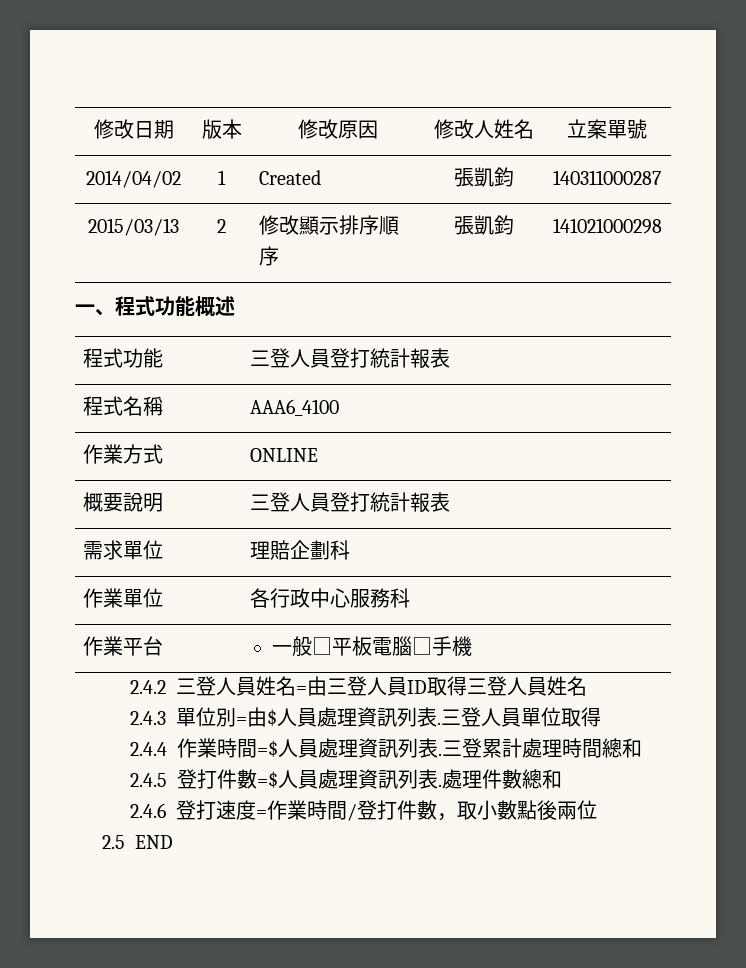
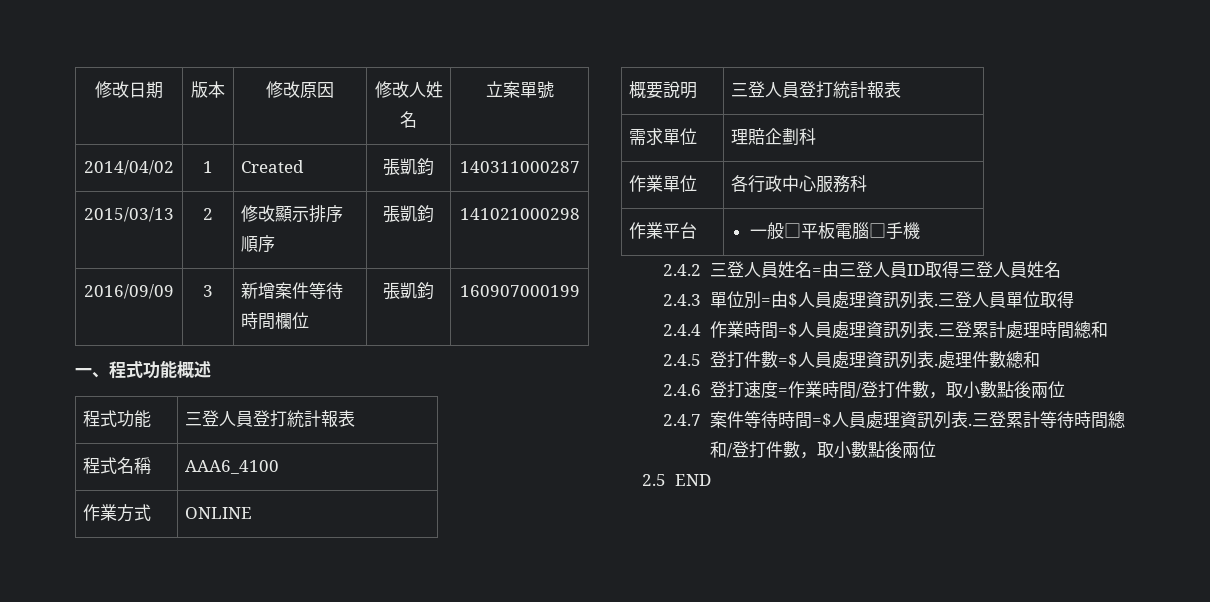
+ 2016/09/09 | 3 | 新增案件等待時間欄位 | 張凱鈞 | 160907000199
+ 2.4.7案件等待時間=$人員處理資訊列表.三登累計等待時間總和/登打件數，取小數點後兩位

